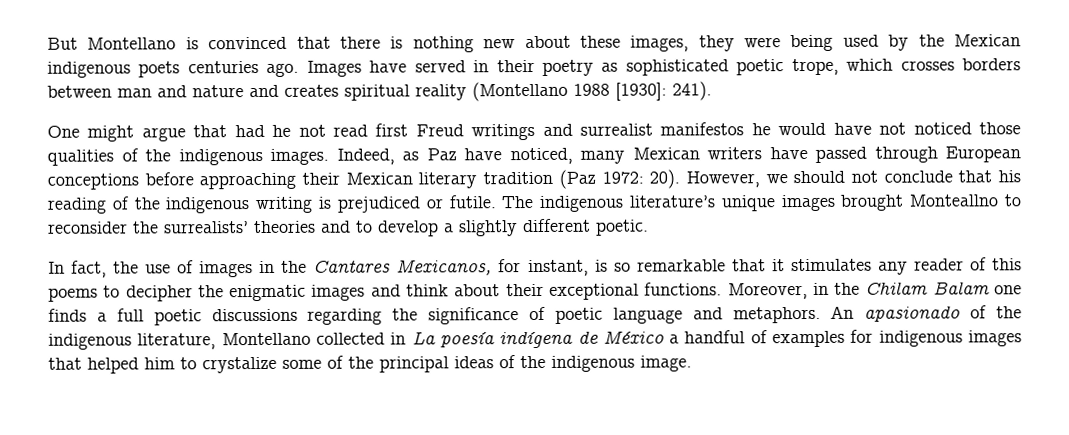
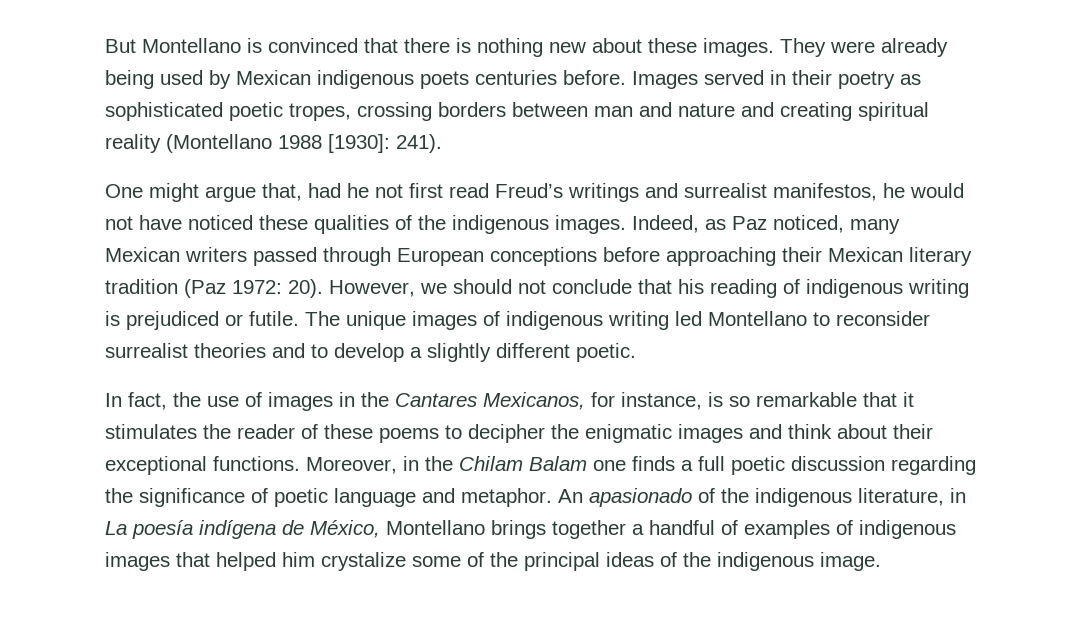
- But Montellano is convinced that there is nothing new about these images, they were being used by the Mexican indigenous poets centuries ago. Images have served in their poetry as sophisticated poetic trope, which crosses borders between man and nature and creates spiritual reality (Montellano 1988 [1930]: 241).
+ But Montellano is convinced that there is nothing new about these images. They were already being used by Mexican indigenous poets centuries before. Images served in their poetry as sophisticated poetic tropes, crossing borders between man and nature and creating spiritual reality (Montellano 1988 [1930]: 241).
- One might argue that had he not read first Freud writings and surrealist manifestos he would have not noticed those qualities of the indigenous images.
+ One might argue that, had he not first read Freud’s writings and surrealist manifestos, he would not have noticed these qualities of the indigenous images.
- Indeed, as Paz have noticed, many Mexican writers have passed through European conceptions before approaching their Mexican literary tradition (Paz 1972: 20).
+ Indeed, as Paz noticed, many Mexican writers passed through European conceptions before approaching their Mexican literary tradition (Paz 1972: 20).
- However, we should not conclude that his reading of the indigenous writing is prejudiced or futile.
+ However, we should not conclude that his reading of indigenous writing is prejudiced or futile.
- The indigenous literature’s unique images brought Monteallno to reconsider the surrealists’ theories and to develop a slightly different poetic.
+ The unique images of indigenous writing led Montellano to reconsider surrealist theories and to develop a slightly different poetic.
- In fact, the use of images in the Cantares Mexicanos, for instant, is so remarkable that it stimulates any reader of this poems to decipher the enigmatic images and think about their exceptional functions.
+ In fact, the use of images in the Cantares Mexicanos, for instance, is so remarkable that it stimulates the reader of these poems to decipher the enigmatic images and think about their exceptional functions.
- Moreover, in the Chilam Balam one finds a full poetic discussions regarding the significance of poetic language and metaphors.
+ Moreover, in the Chilam Balam one finds a full poetic discussion regarding the significance of poetic language and metaphor.
- An apasionado of the indigenous literature, Montellano collected in La poesía indígena de México a handful of examples for indigenous images that helped him to crystalize some of the principal ideas of the indigenous image.
+ An apasionado of the indigenous literature, in La poesía indígena de México, Montellano brings together a handful of examples of indigenous images that helped him crystalize some of the principal ideas of the indigenous image.

